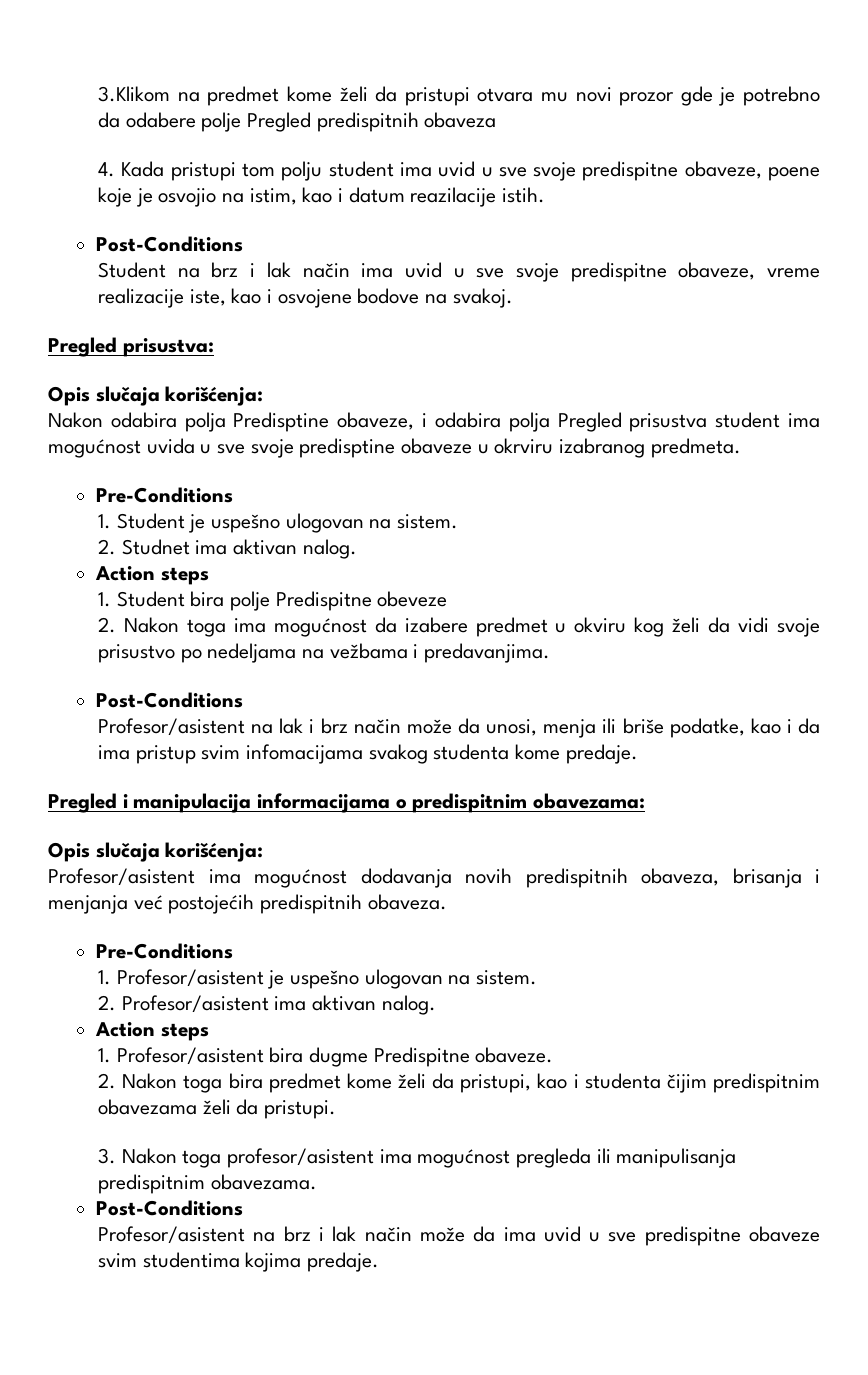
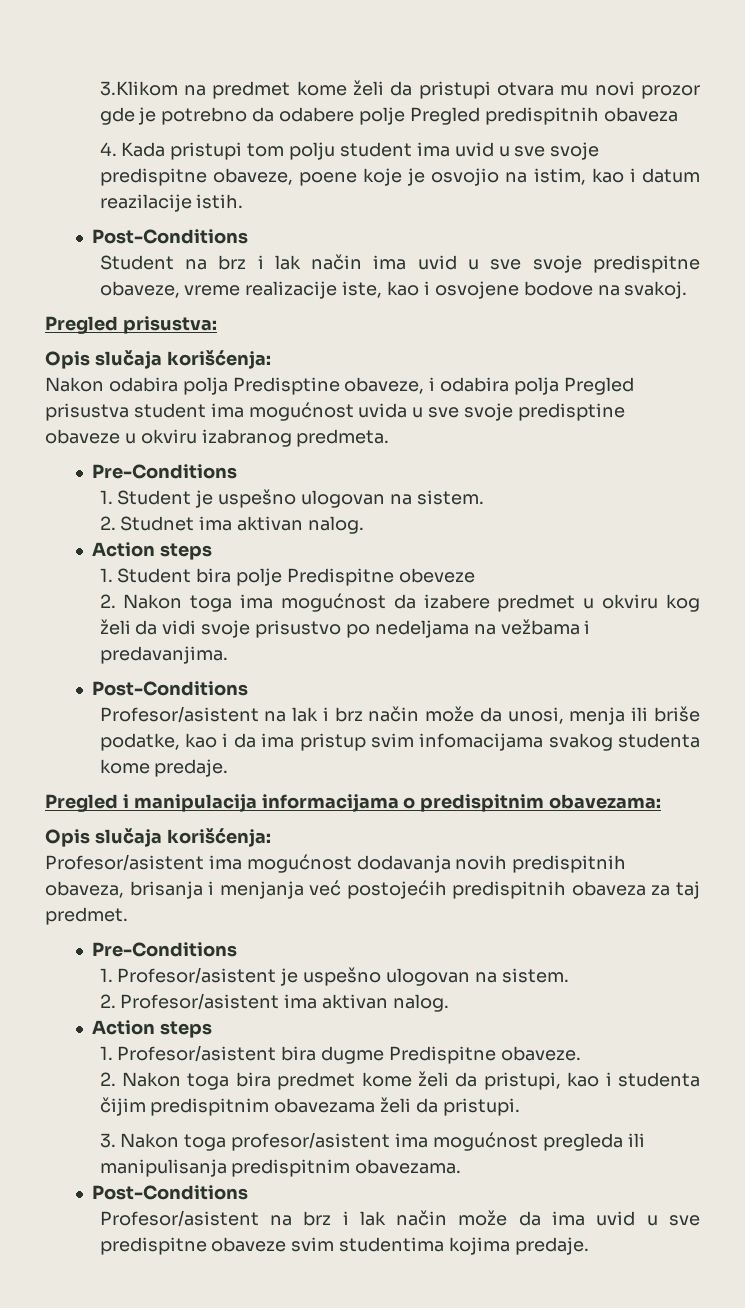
- Nakon odabira polja Predisptine obaveze, i odabira polja Pregled prisustva student ima mogućnost uvida u sve svoje predisptine obaveze u okrviru izabranog predmeta.
+ Nakon odabira polja Predisptine obaveze, i odabira polja Pregled prisustva student ima mogućnost uvida u sve svoje predisptine obaveze u okviru izabranog predmeta.
- Profesor/asistent ima mogućnost dodavanja novih predispitnih obaveza, brisanja i menjanja već postojećih predispitnih obaveza.
+ Profesor/asistent ima mogućnost dodavanja novih predispitnih obaveza, brisanja i menjanja već postojećih predispitnih obaveza za taj predmet.

